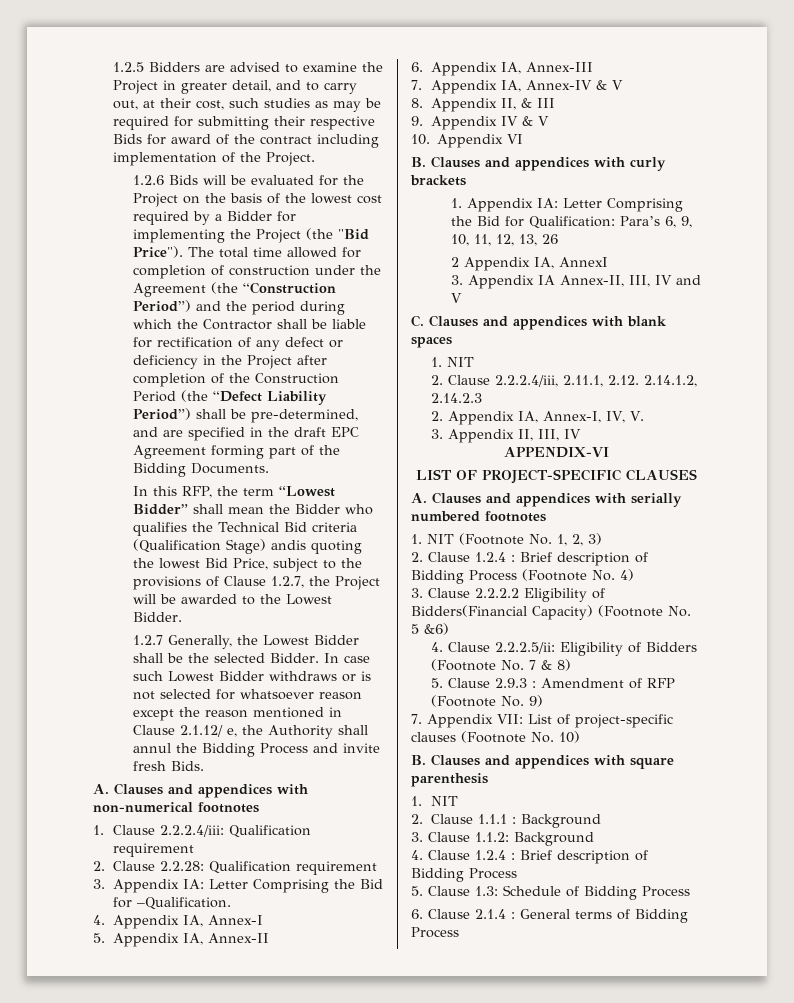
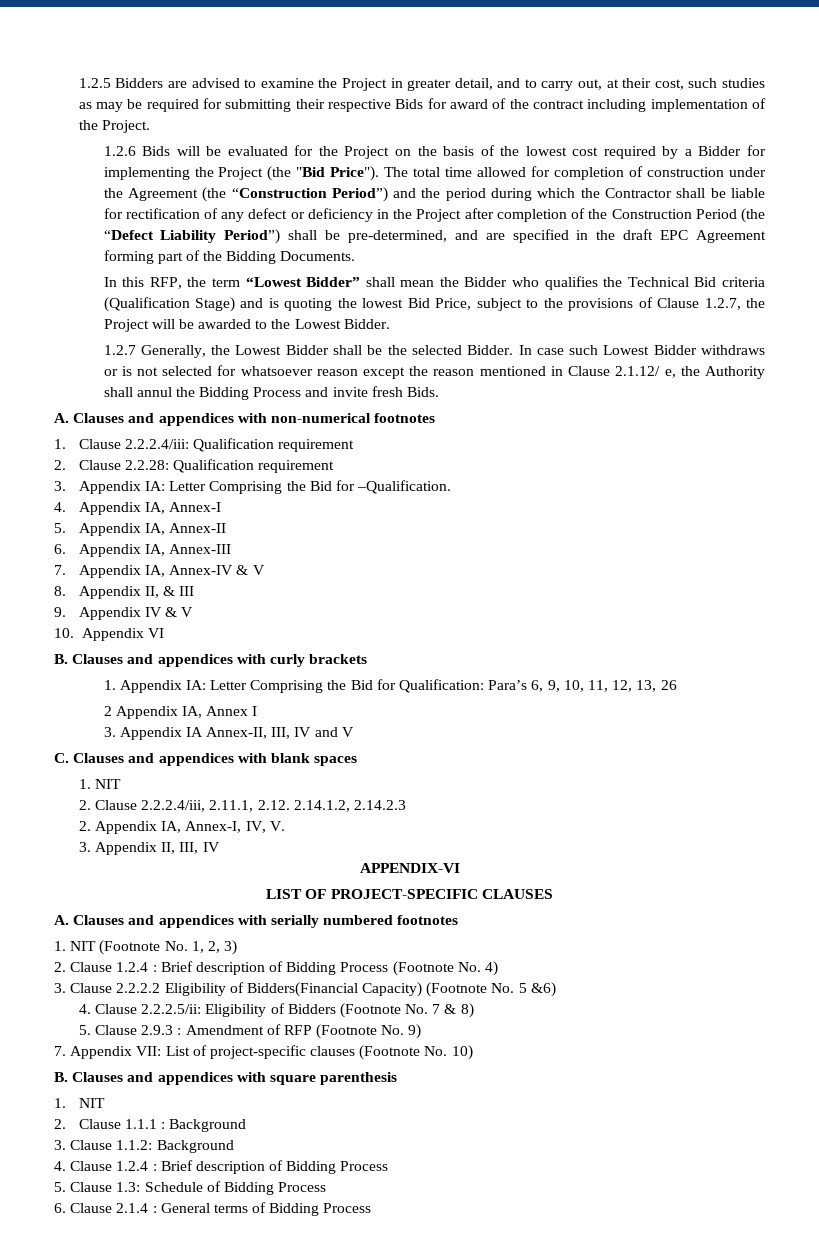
- In this RFP, the term “Lowest Bidder” shall mean the Bidder who qualifies the Technical Bid criteria (Qualification Stage) andis quoting the lowest Bid Price, subject to the provisions of Clause 1.2.7, the Project will be awarded to the Lowest Bidder.
+ In this RFP, the term “Lowest Bidder” shall mean the Bidder who qualifies the Technical Bid criteria (Qualification Stage) and is quoting the lowest Bid Price, subject to the provisions of Clause 1.2.7, the Project will be awarded to the Lowest Bidder.
- 2 Appendix IA, AnnexI
+ 2 Appendix IA, Annex I

